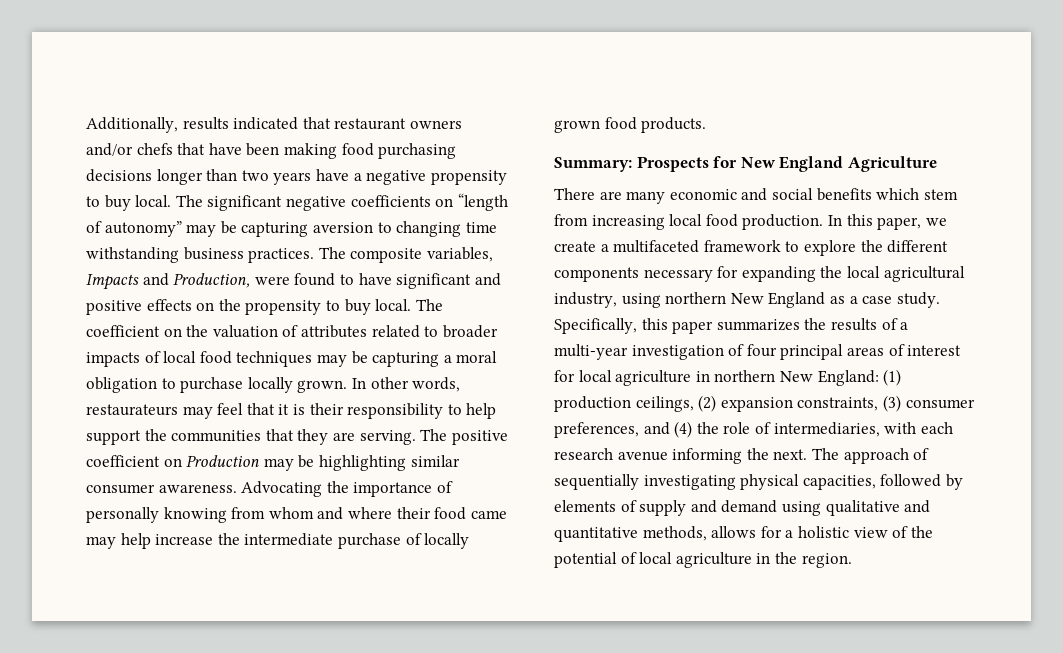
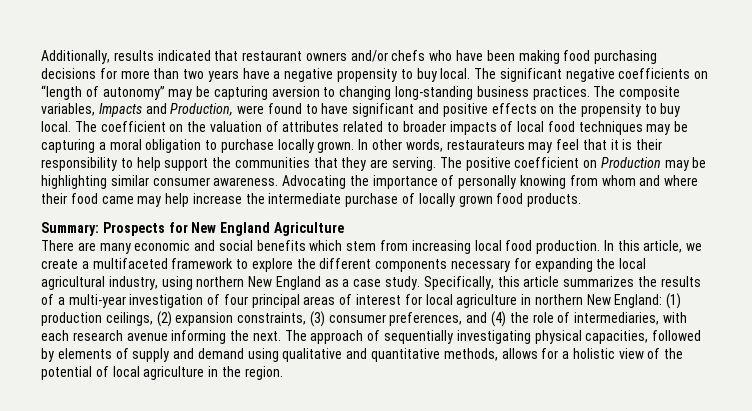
- Additionally, results indicated that restaurant owners and/or chefs that have been making food purchasing decisions longer than two years have a negative propensity to buy local.
+ Additionally, results indicated that restaurant owners and/or chefs who have been making food purchasing decisions for more than two years have a negative propensity to buy local.
- The significant negative coefficients on “length of autonomy” may be capturing aversion to changing time withstanding business practices.
+ The significant negative coefficients on “length of autonomy” may be capturing aversion to changing long-standing business practices.
- In this paper, we create a multifaceted framework to explore the different components necessary for expanding the local agricultural industry, using northern New England as a case study.
+ In this article, we create a multifaceted framework to explore the different components necessary for expanding the local agricultural industry, using northern New England as a case study.
- Specifically, this paper summarizes the results of a multi-year investigation of four principal areas of interest for local agriculture in northern New England: (1) production ceilings, (2) expansion constraints, (3) consumer preferences, and (4) the role of intermediaries, with each research avenue informing the next.
+ Specifically, this article summarizes the results of a multi-year investigation of four principal areas of interest for local agriculture in northern New England: (1) production ceilings, (2) expansion constraints, (3) consumer preferences, and (4) the role of intermediaries, with each research avenue informing the next.

